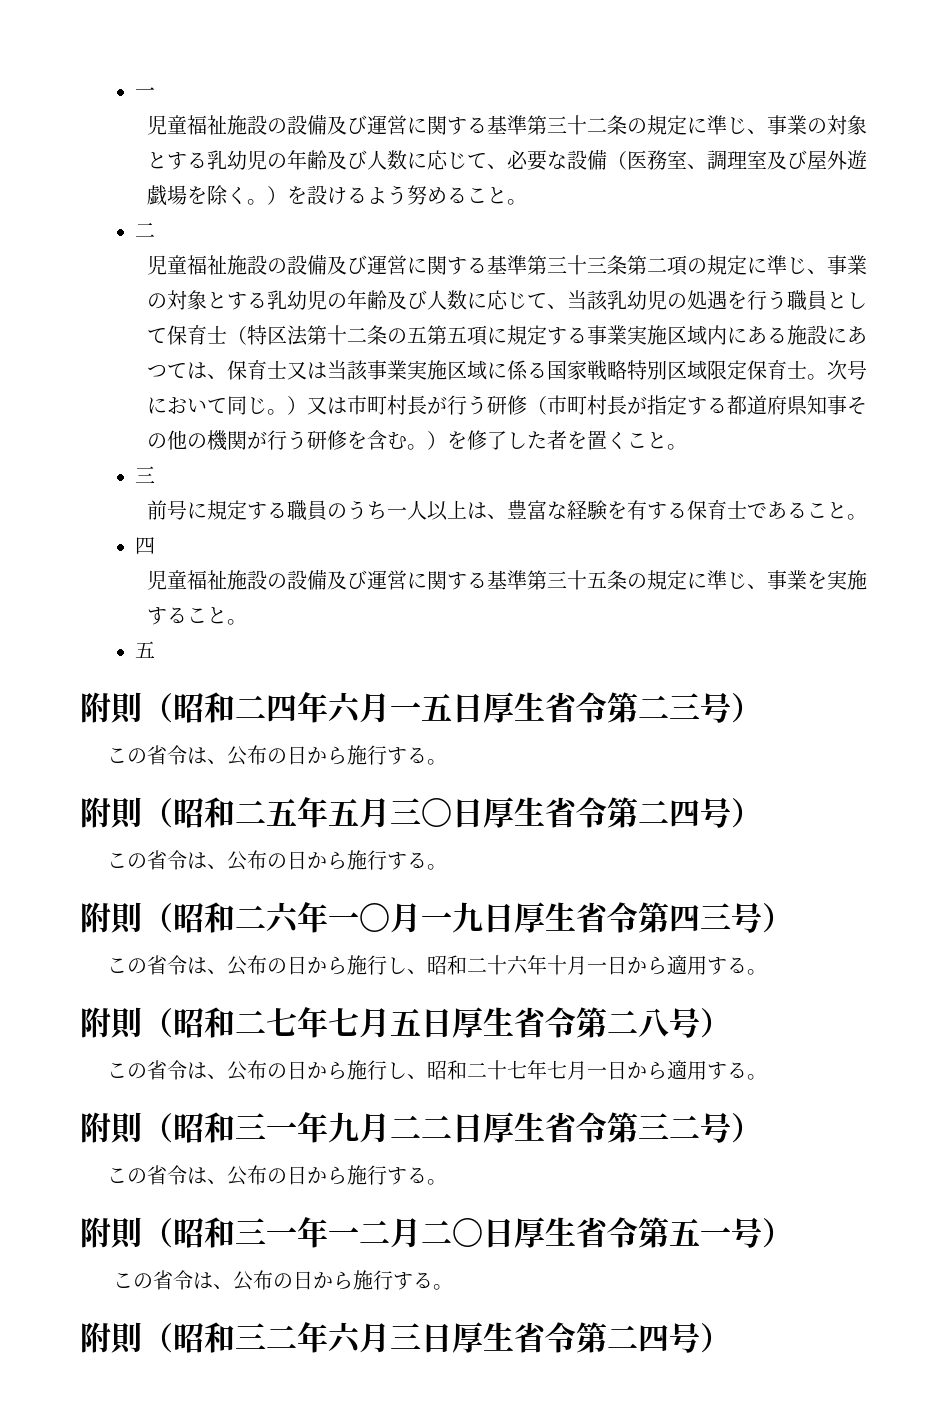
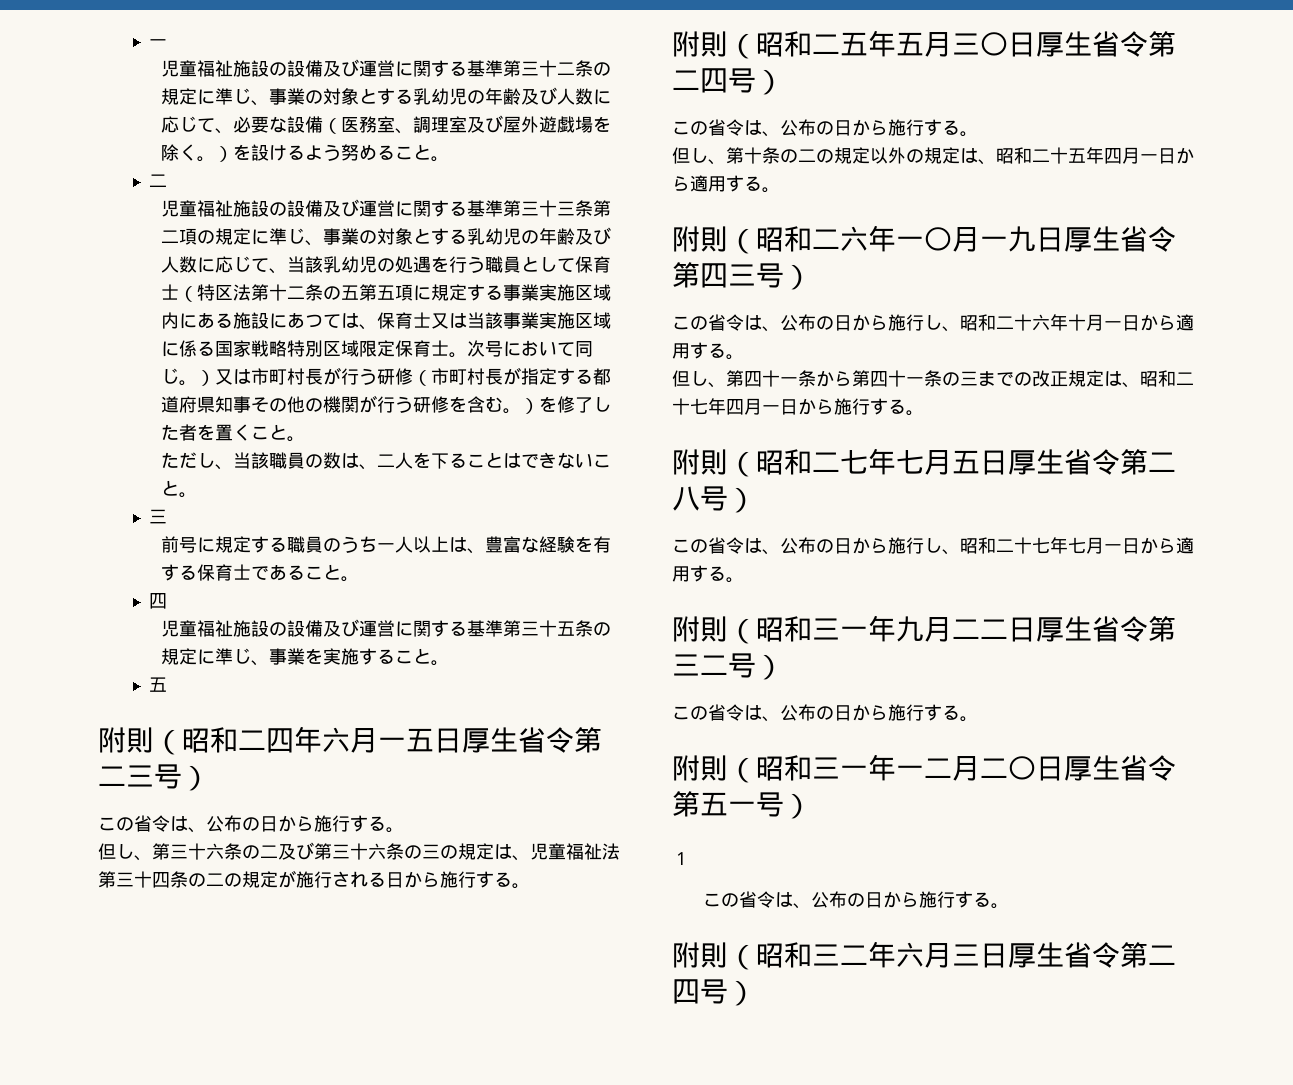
+ ただし、当該職員の数は、二人を下ることはできないこと。
+ 但し、第三十六条の二及び第三十六条の三の規定は、児童福祉法第三十四条の二の規定が施行される日から施行する。
+ 但し、第十条の二の規定以外の規定は、昭和二十五年四月一日から適用する。
+ 但し、第四十一条から第四十一条の三までの改正規定は、昭和二十七年四月一日から施行する。
+ １

